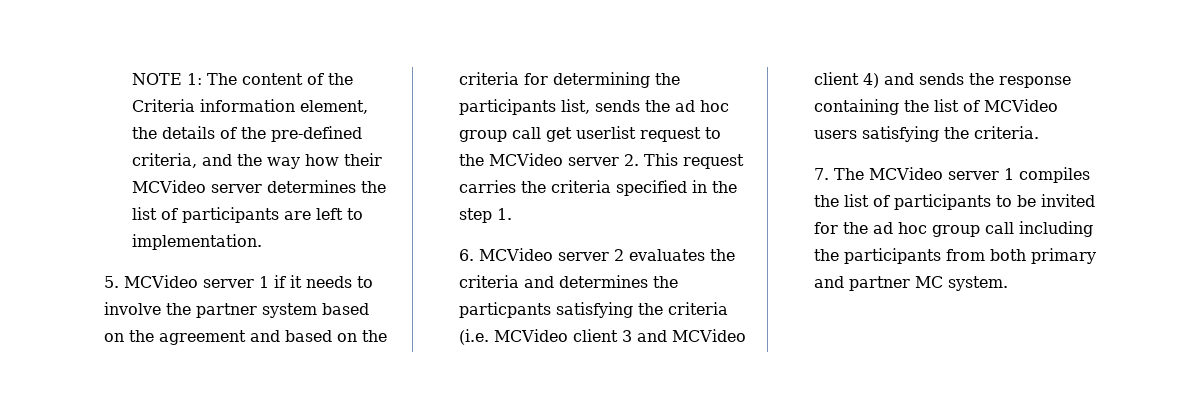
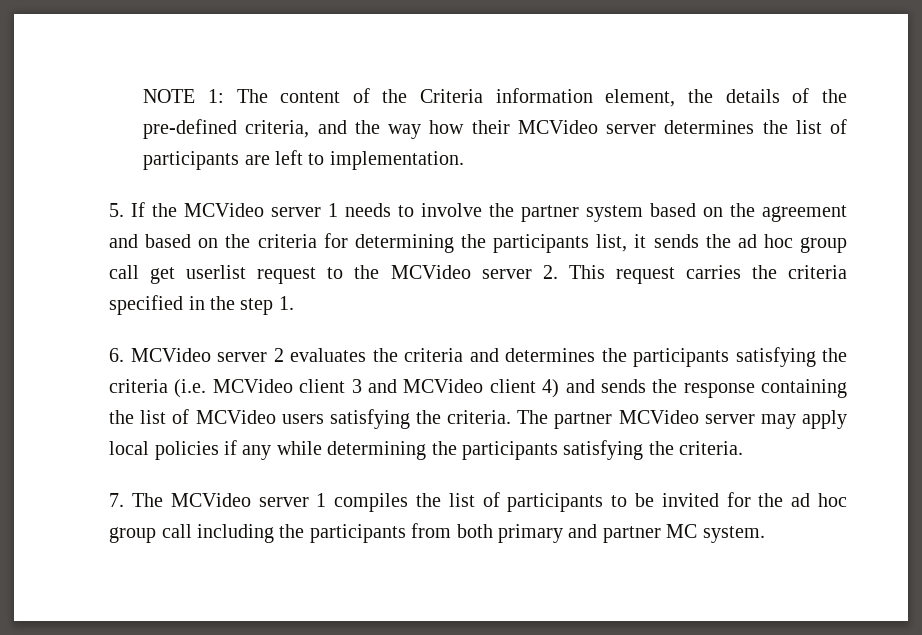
- 5. MCVideo server 1 if it needs to involve the partner system based on the agreement and based on the criteria for determining the participants list, sends the ad hoc group call get userlist request to the MCVideo server 2. This request carries the criteria specified in the step 1.
+ 5. If the MCVideo server 1 needs to involve the partner system based on the agreement and based on the criteria for determining the participants list, it sends the ad hoc group call get userlist request to the MCVideo server 2. This request carries the criteria specified in the step 1.
- 6. MCVideo server 2 evaluates the criteria and determines the particpants satisfying the criteria (i.e. MCVideo client 3 and MCVideo client 4) and sends the response containing the list of MCVideo users satisfying the criteria.
+ 6. MCVideo server 2 evaluates the criteria and determines the participants satisfying the criteria (i.e. MCVideo client 3 and MCVideo client 4) and sends the response containing the list of MCVideo users satisfying the criteria. The partner MCVideo server may apply local policies if any while determining the participants satisfying the criteria.

